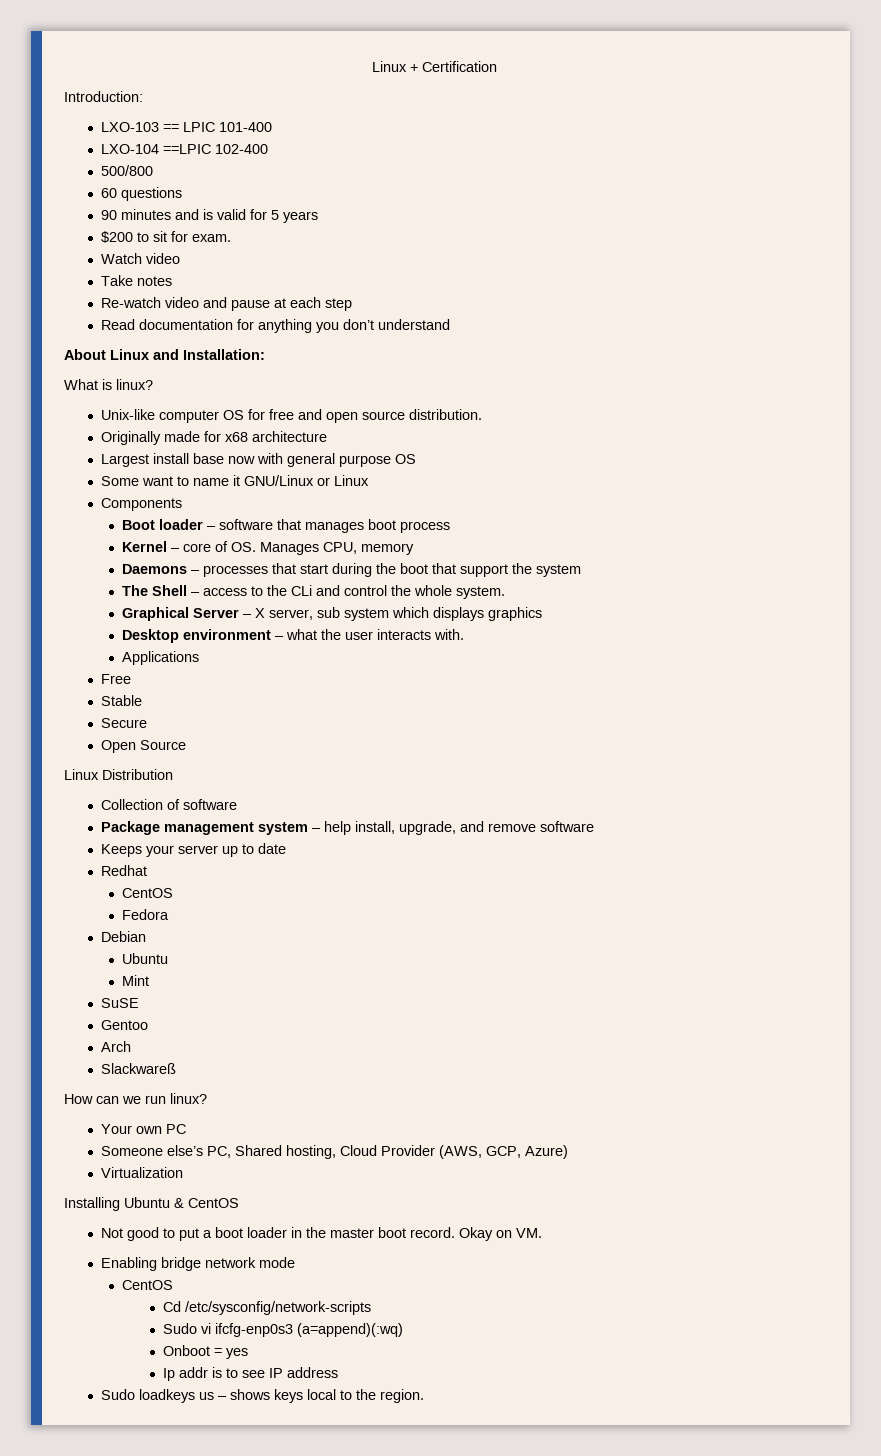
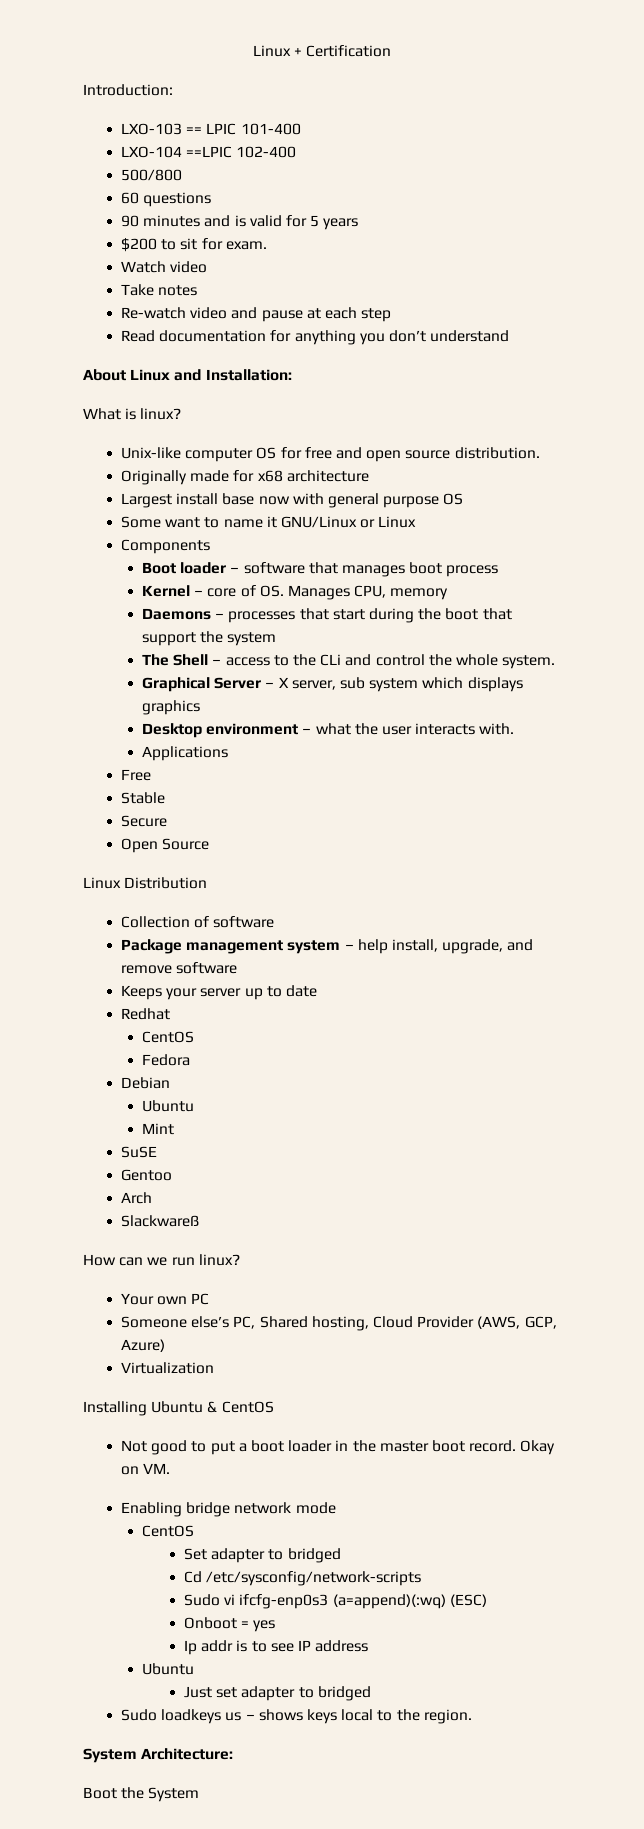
+ Set adapter to bridged
- Sudo vi ifcfg-enp0s3 (a=append)(:wq)
+ Sudo vi ifcfg-enp0s3 (a=append)(:wq) (ESC)
  Ip addr is to see IP address
+ Ubuntu
+ Just set adapter to bridged
+ System Architecture:
+ Boot the System

